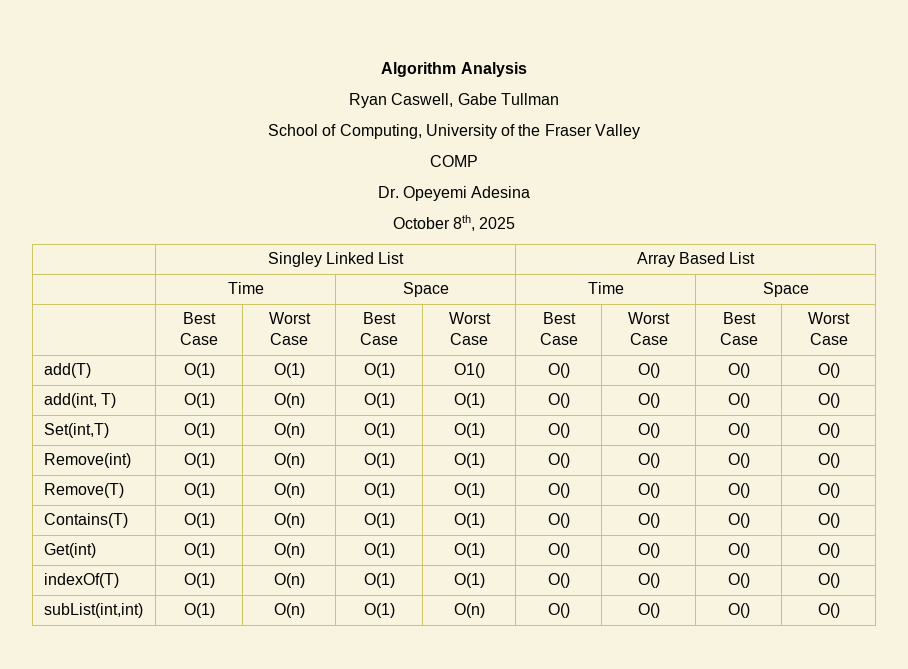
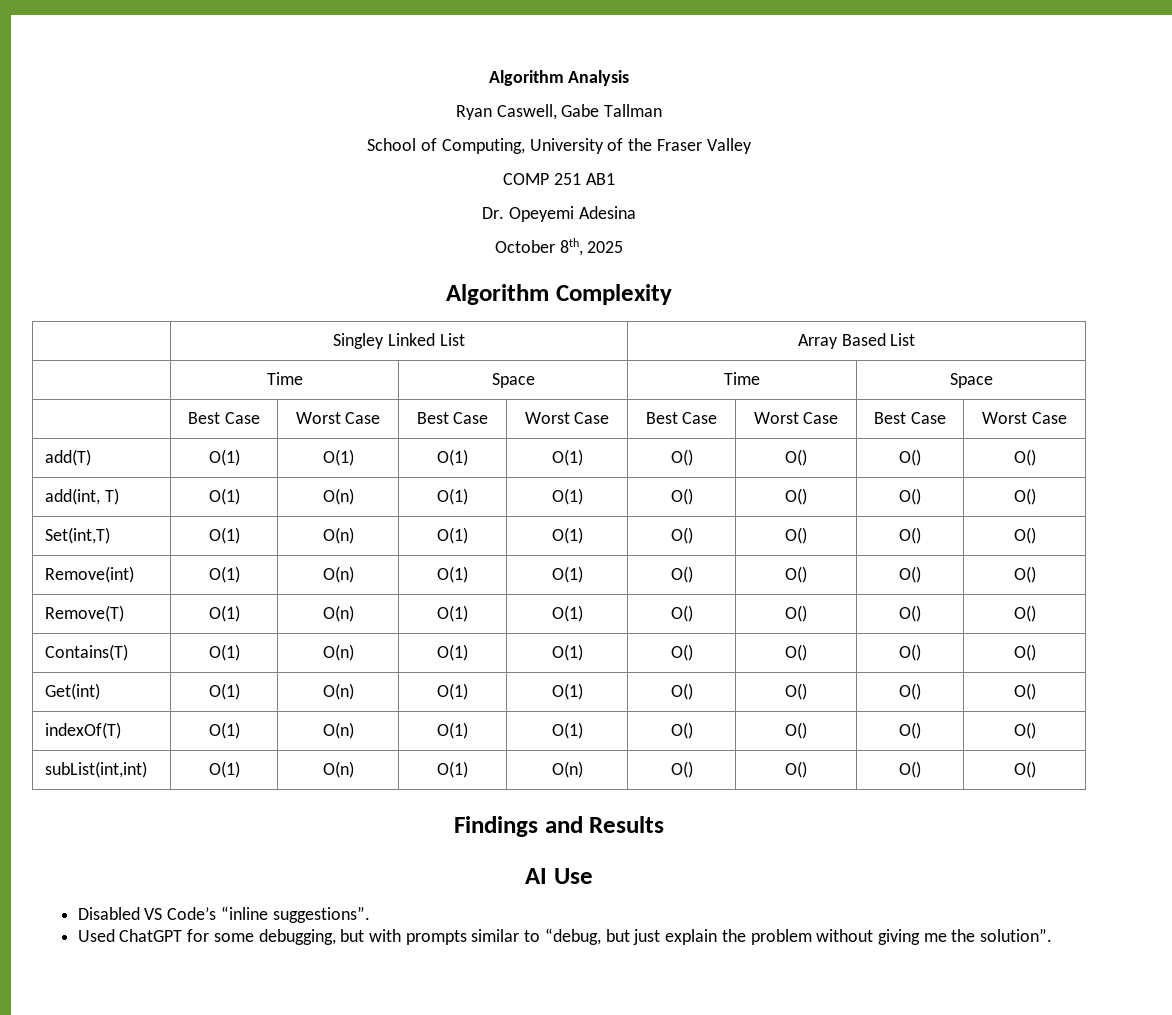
- Ryan Caswell, Gabe Tullman
+ Ryan Caswell, Gabe Tallman
- COMP
+ COMP 251 AB1
+ Algorithm Complexity
- add(T) | O(1) | O(1) | O(1) | O1() | O() | O() | O() | O()
+ add(T) | O(1) | O(1) | O(1) | O(1) | O() | O() | O() | O()
+ Findings and Results
+ AI Use
+ Disabled VS Code’s “inline suggestions”.
+ Used ChatGPT for some debugging, but with prompts similar to “debug, but just explain the problem without giving me the solution”.

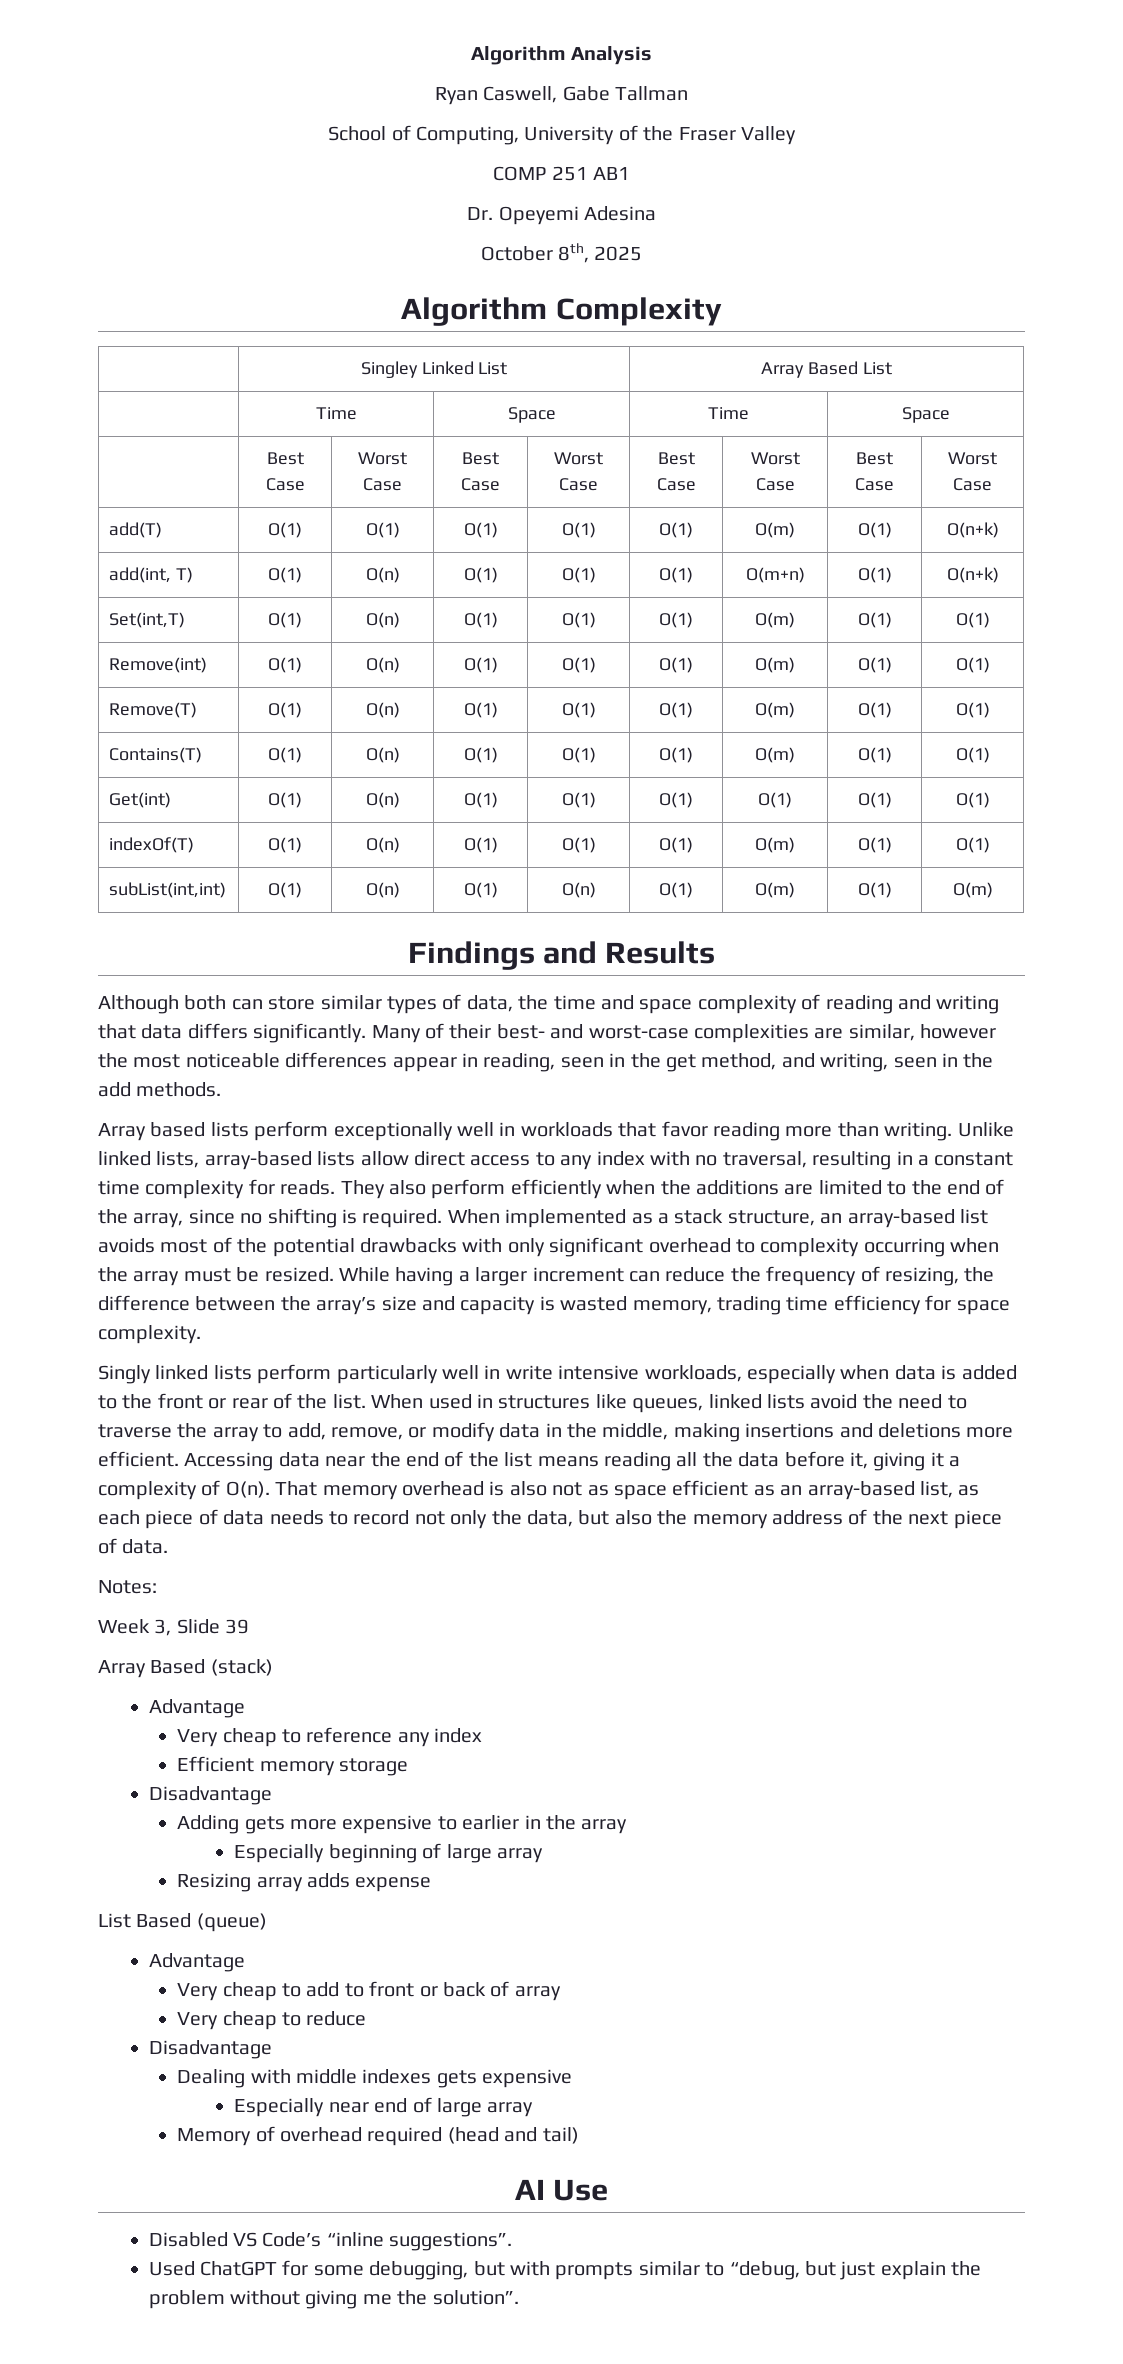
- add(T) | O(1) | O(1) | O(1) | O(1) | O() | O() | O() | O()
+ add(T) | O(1) | O(1) | O(1) | O(1) | O(1) | O(m) | O(1) | O(n+k)
- add(int, T) | O(1) | O(n) | O(1) | O(1) | O() | O() | O() | O()
+ add(int, T) | O(1) | O(n) | O(1) | O(1) | O(1) | O(m+n) | O(1) | O(n+k)
- Set(int,T) | O(1) | O(n) | O(1) | O(1) | O() | O() | O() | O()
+ Set(int,T) | O(1) | O(n) | O(1) | O(1) | O(1) | O(m) | O(1) | O(1)
- Remove(int) | O(1) | O(n) | O(1) | O(1) | O() | O() | O() | O()
+ Remove(int) | O(1) | O(n) | O(1) | O(1) | O(1) | O(m) | O(1) | O(1)
- Remove(T) | O(1) | O(n) | O(1) | O(1) | O() | O() | O() | O()
+ Remove(T) | O(1) | O(n) | O(1) | O(1) | O(1) | O(m) | O(1) | O(1)
- Contains(T) | O(1) | O(n) | O(1) | O(1) | O() | O() | O() | O()
+ Contains(T) | O(1) | O(n) | O(1) | O(1) | O(1) | O(m) | O(1) | O(1)
- Get(int) | O(1) | O(n) | O(1) | O(1) | O() | O() | O() | O()
+ Get(int) | O(1) | O(n) | O(1) | O(1) | O(1) | O(1) | O(1) | O(1)
- indexOf(T) | O(1) | O(n) | O(1) | O(1) | O() | O() | O() | O()
+ indexOf(T) | O(1) | O(n) | O(1) | O(1) | O(1) | O(m) | O(1) | O(1)
- subList(int,int) | O(1) | O(n) | O(1) | O(n) | O() | O() | O() | O()
+ subList(int,int) | O(1) | O(n) | O(1) | O(n) | O(1) | O(m) | O(1) | O(m)
+ Although both can store similar types of data, the time and space complexity of reading and writing that data differs significantly. Many of their best- and worst-case complexities are similar, however the most noticeable differences appear in reading, seen in the get method, and writing, seen in the add methods.
+ Array based lists perform exceptionally well in workloads that favor reading more than writing. Unlike linked lists, array-based lists allow direct access to any index with no traversal, resulting in a constant time complexity for reads. They also perform efficiently when the additions are limited to the end of the array, since no shifting is required. When implemented as a stack structure, an array-based list avoids most of the potential drawbacks with only significant overhead to complexity occurring when the array must be resized. While having a larger increment can reduce the frequency of resizing, the difference between the array’s size and capacity is wasted memory, trading time efficiency for space complexity.
+ Singly linked lists perform particularly well in write intensive workloads, especially when data is added to the front or rear of the list. When used in structures like queues, linked lists avoid the need to traverse the array to add, remove, or modify data in the middle, making insertions and deletions more efficient. Accessing data near the end of the list means reading all the data before it, giving it a complexity of O(n). That memory overhead is also not as space efficient as an array-based list, as each piece of data needs to record not only the data, but also the memory address of the next piece of data.
+ Notes:
+ Week 3, Slide 39
+ Array Based (stack)
+ Advantage
+ Very cheap to reference any index
+ Efficient memory storage
+ Disadvantage
+ Adding gets more expensive to earlier in the array
+ Especially beginning of large array
+ Resizing array adds expense
+ List Based (queue)
+ Advantage
+ Very cheap to add to front or back of array
+ Very cheap to reduce
+ Disadvantage
+ Dealing with middle indexes gets expensive
+ Especially near end of large array
+ Memory of overhead required (head and tail)

